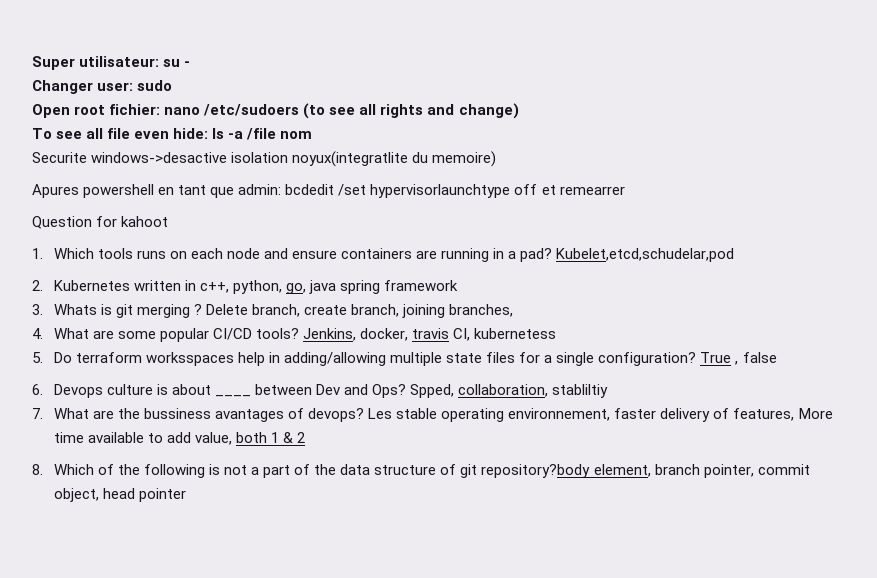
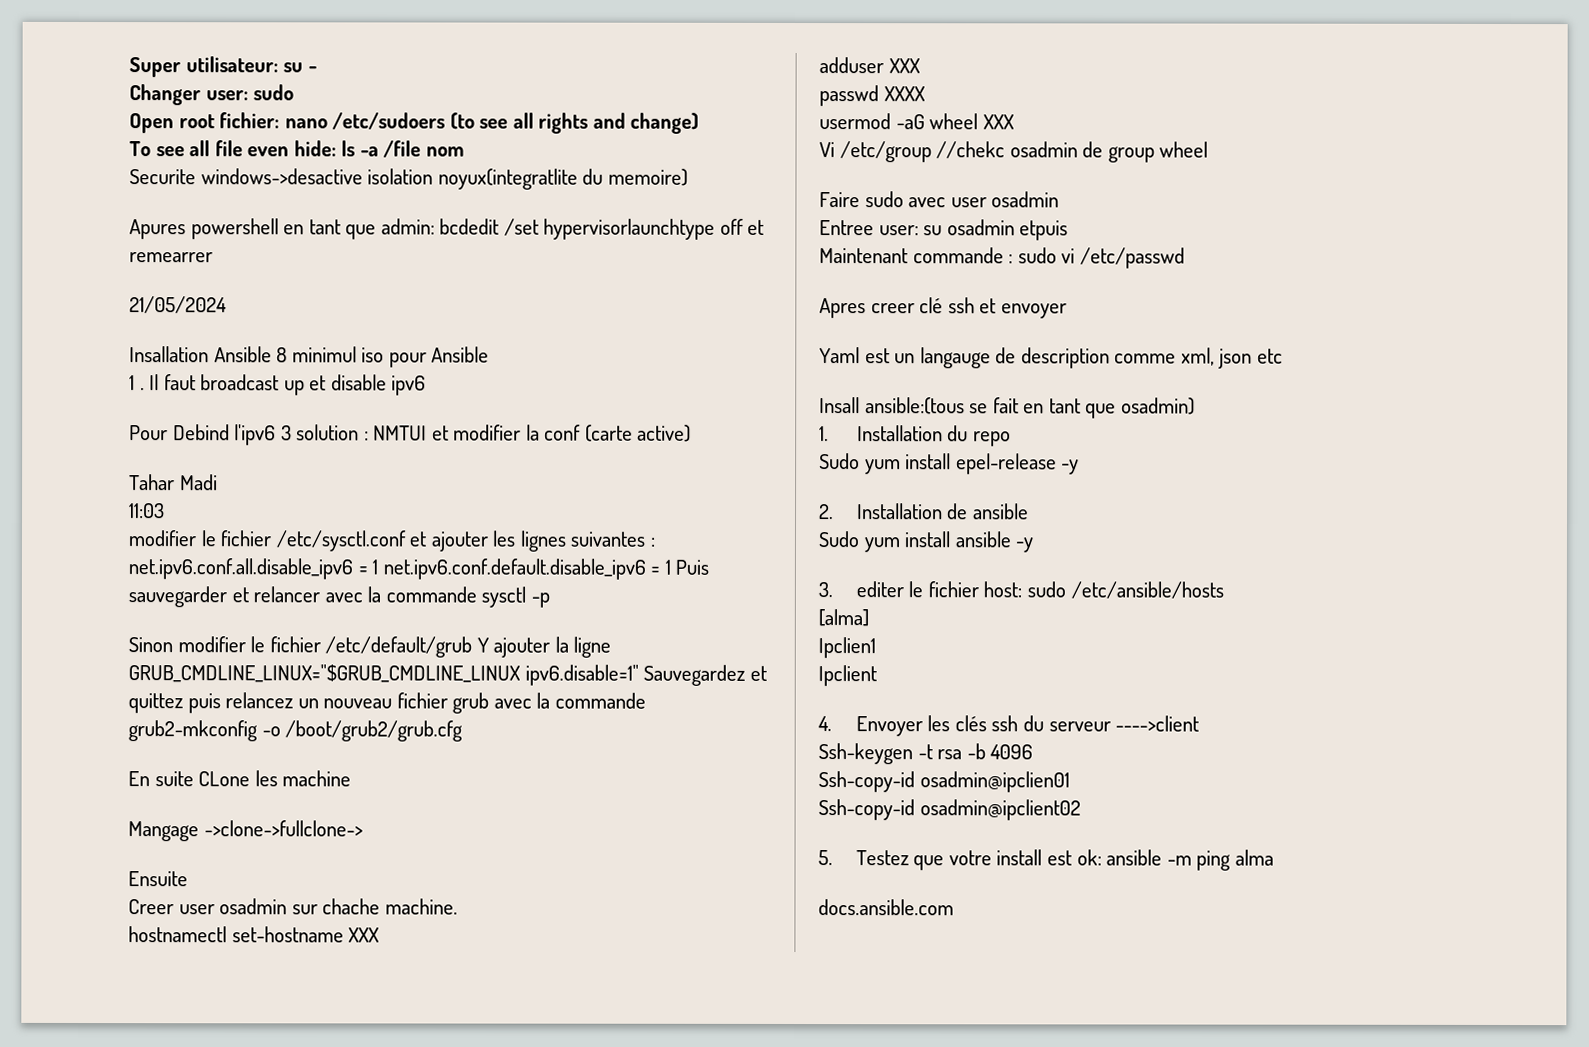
- Question for kahoot
- 1. Which tools runs on each node and ensure containers are running in a pad? Kubelet,etcd,schudelar,pod
- 2. Kubernetes written in c++, python, go, java spring framework
- 3. Whats is git merging ? Delete branch, create branch, joining branches,
- 4. What are some popular CI/CD tools? Jenkins, docker, travis CI, kubernetess
- 5. Do terraform worksspaces help in adding/allowing multiple state files for a single configuration? True , false
- 6. Devops culture is about ____ between Dev and Ops? Spped, collaboration, stabliltiy
- 7. What are the bussiness avantages of devops? Les stable operating environnement, faster delivery of features, More time available to add value, both 1 & 2
- 8. Which of the following is not a part of the data structure of git repository?body element, branch pointer, commit object, head pointer
+ 21/05/2024
+ Insallation Ansible 8 minimul iso pour Ansible
+ 1 . Il faut broadcast up et disable ipv6
+ Pour Debind l'ipv6 3 solution : NMTUI et modifier la conf (carte active)
+ Tahar Madi
+ 11:03
+ modifier le fichier /etc/sysctl.conf et ajouter les lignes suivantes : net.ipv6.conf.all.disable_ipv6 = 1 net.ipv6.conf.default.disable_ipv6 = 1 Puis sauvegarder et relancer avec la commande sysctl -p
+ Sinon modifier le fichier /etc/default/grub Y ajouter la ligne GRUB_CMDLINE_LINUX="$GRUB_CMDLINE_LINUX ipv6.disable=1" Sauvegardez et quittez puis relancez un nouveau fichier grub avec la commande grub2-mkconfig -o /boot/grub2/grub.cfg
+ En suite CLone les machine
+ Mangage ->clone->fullclone->
+ Ensuite
+ Creer user osadmin sur chache machine.
+ hostnamectl set-hostname XXX
+ adduser XXX
+ passwd XXXX
+ usermod -aG wheel XXX
+ Vi /etc/group //chekc osadmin de group wheel
+ Faire sudo avec user osadmin
+ Entree user: su osadmin etpuis
+ Maintenant commande : sudo vi /etc/passwd
+ Apres creer clé ssh et envoyer
+ Yaml est un langauge de description comme xml, json etc
+ Insall ansible:(tous se fait en tant que osadmin)
+ 1. Installation du repo
+ Sudo yum install epel-release -y
+ 2. Installation de ansible
+ Sudo yum install ansible -y
+ 3. editer le fichier host: sudo /etc/ansible/hosts
+ [alma]
+ Ipclien1
+ Ipclient
+ 4. Envoyer les clés ssh du serveur ---->client
+ Ssh-keygen -t rsa -b 4096
+ Ssh-copy-id osadmin@ipclien01
+ Ssh-copy-id osadmin@ipclient02
+ 5. Testez que votre install est ok: ansible -m ping alma
+ docs.ansible.com

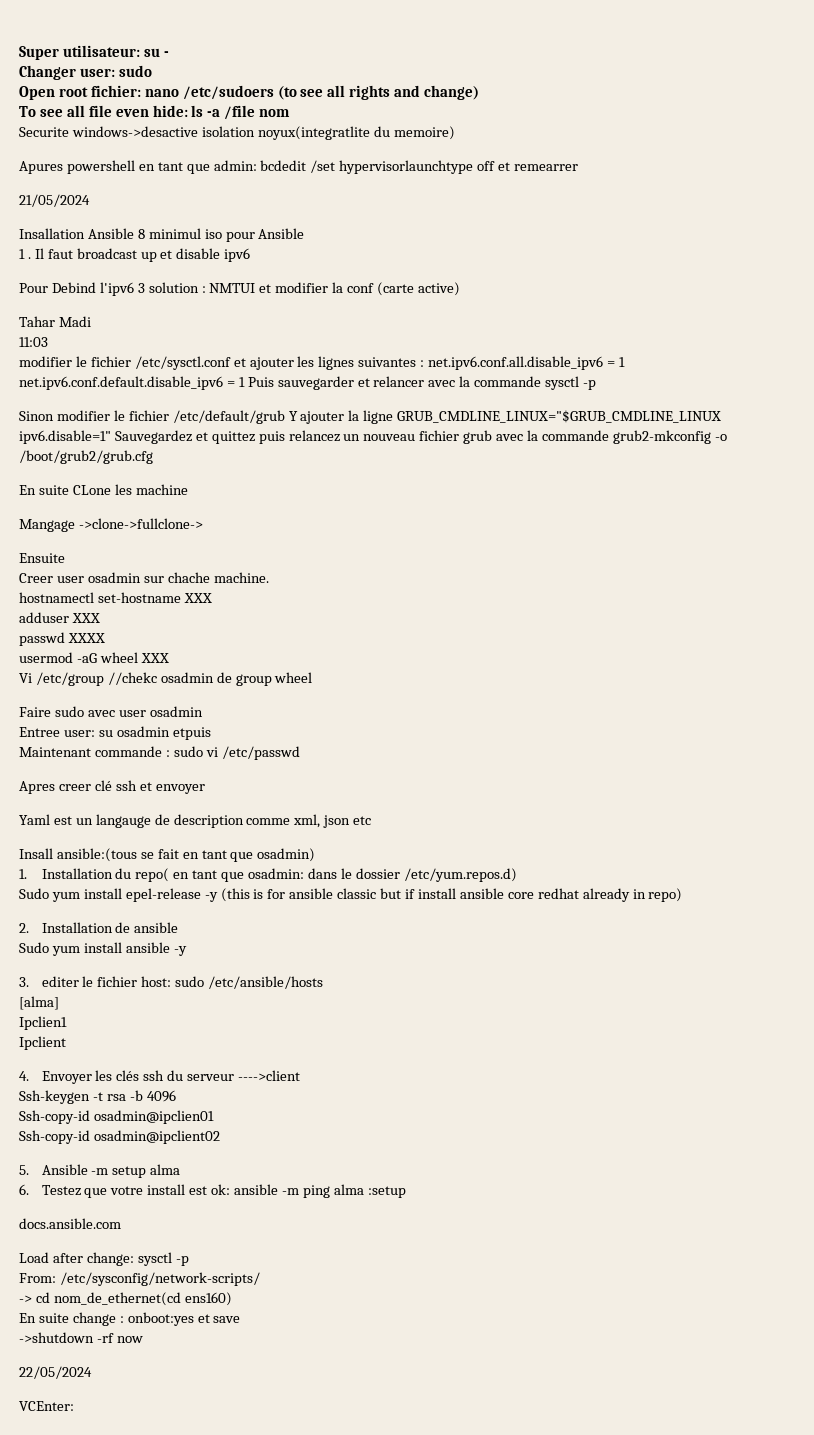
- 1. Installation du repo
+ 1. Installation du repo( en tant que osadmin: dans le dossier /etc/yum.repos.d)
- Sudo yum install epel-release -y
+ Sudo yum install epel-release -y (this is for ansible classic but if install ansible core redhat already in repo)
- 5. Testez que votre install est ok: ansible -m ping alma
+ 5. Ansible -m setup alma
+ 6. Testez que votre install est ok: ansible -m ping alma :setup
+ Load after change: sysctl -p
+ From: /etc/sysconfig/network-scripts/
+ -> cd nom_de_ethernet(cd ens160)
+ En suite change : onboot:yes et save
+ ->shutdown -rf now
+ 22/05/2024
+ VCEnter:

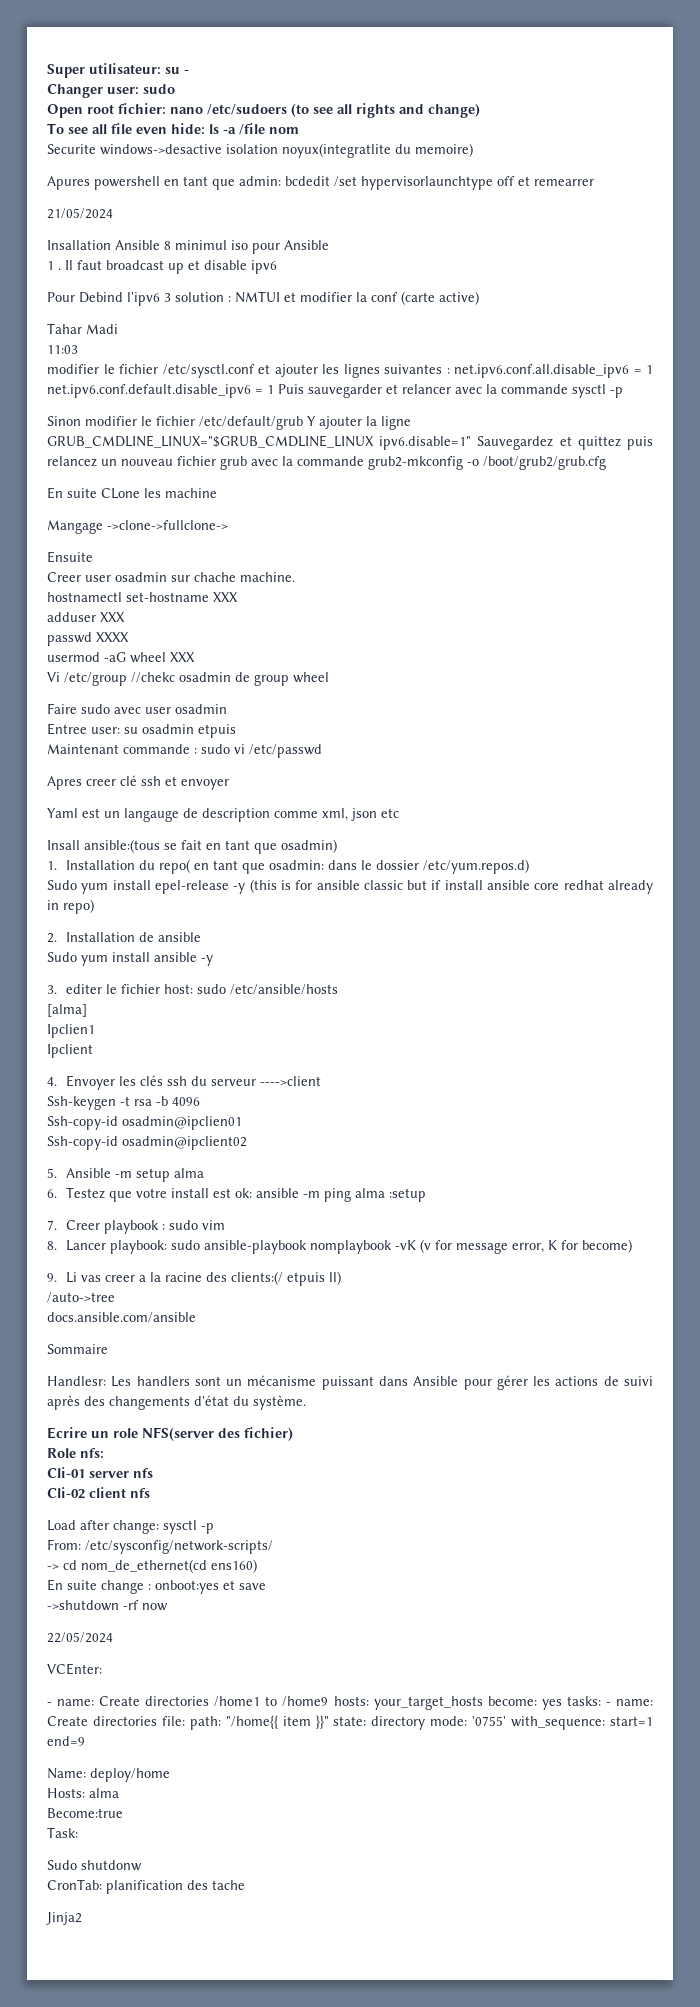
- docs.ansible.com
+ 7. Creer playbook : sudo vim
+ 8. Lancer playbook: sudo ansible-playbook nomplaybook -vK (v for message error, K for become)
+ 9. Li vas creer a la racine des clients:(/ etpuis ll)
+ /auto->tree
+ docs.ansible.com/ansible
+ Sommaire
+ Handlesr: Les handlers sont un mécanisme puissant dans Ansible pour gérer les actions de suivi après des changements d'état du système.
+ Ecrire un role NFS(server des fichier)
+ Role nfs:
+ Cli-01 server nfs
+ Cli-02 client nfs
+ - name: Create directories /home1 to /home9 hosts: your_target_hosts become: yes tasks: - name: Create directories file: path: "/home{{ item }}" state: directory mode: '0755' with_sequence: start=1 end=9
+ Name: deploy/home
+ Hosts: alma
+ Become:true
+ Task:
+ Sudo shutdonw
+ CronTab: planification des tache
+ Jinja2

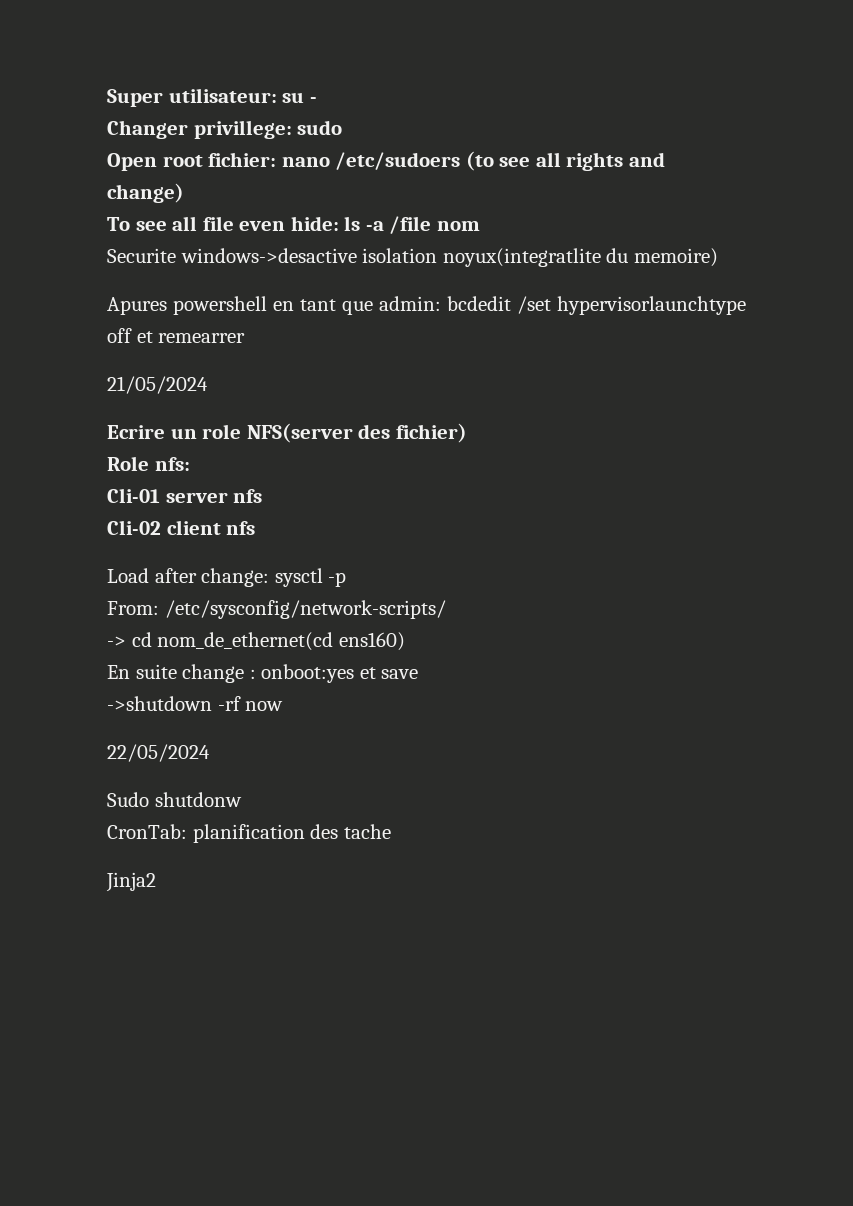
- Changer user: sudo
+ Changer privillege: sudo
- Insallation Ansible 8 minimul iso pour Ansible
- 1 . Il faut broadcast up et disable ipv6
- Pour Debind l'ipv6 3 solution : NMTUI et modifier la conf (carte active)
- Tahar Madi
- 11:03
- modifier le fichier /etc/sysctl.conf et ajouter les lignes suivantes : net.ipv6.conf.all.disable_ipv6 = 1 net.ipv6.conf.default.disable_ipv6 = 1 Puis sauvegarder et relancer avec la commande sysctl -p
- Sinon modifier le fichier /etc/default/grub Y ajouter la ligne GRUB_CMDLINE_LINUX="$GRUB_CMDLINE_LINUX ipv6.disable=1" Sauvegardez et quittez puis relancez un nouveau fichier grub avec la commande grub2-mkconfig -o /boot/grub2/grub.cfg
- En suite CLone les machine
- Mangage ->clone->fullclone->
- Ensuite
- Creer user osadmin sur chache machine.
- hostnamectl set-hostname XXX
- adduser XXX
- passwd XXXX
- usermod -aG wheel XXX
- Vi /etc/group //chekc osadmin de group wheel
- Faire sudo avec user osadmin
- Entree user: su osadmin etpuis
- Maintenant commande : sudo vi /etc/passwd
- Apres creer clé ssh et envoyer
- Yaml est un langauge de description comme xml, json etc
- Insall ansible:(tous se fait en tant que osadmin)
- 1. Installation du repo( en tant que osadmin: dans le dossier /etc/yum.repos.d)
- Sudo yum install epel-release -y (this is for ansible classic but if install ansible core redhat already in repo)
- 2. Installation de ansible
- Sudo yum install ansible -y
- 3. editer le fichier host: sudo /etc/ansible/hosts
- [alma]
- Ipclien1
- Ipclient
- 4. Envoyer les clés ssh du serveur ---->client
- Ssh-keygen -t rsa -b 4096
- Ssh-copy-id osadmin@ipclien01
- Ssh-copy-id osadmin@ipclient02
- 5. Ansible -m setup alma
- 6. Testez que votre install est ok: ansible -m ping alma :setup
- 7. Creer playbook : sudo vim
- 8. Lancer playbook: sudo ansible-playbook nomplaybook -vK (v for message error, K for become)
- 9. Li vas creer a la racine des clients:(/ etpuis ll)
- /auto->tree
- docs.ansible.com/ansible
- Sommaire
- Handlesr: Les handlers sont un mécanisme puissant dans Ansible pour gérer les actions de suivi après des changements d'état du système.
- VCEnter:
- - name: Create directories /home1 to /home9 hosts: your_target_hosts become: yes tasks: - name: Create directories file: path: "/home{{ item }}" state: directory mode: '0755' with_sequence: start=1 end=9
- Name: deploy/home
- Hosts: alma
- Become:true
- Task:

